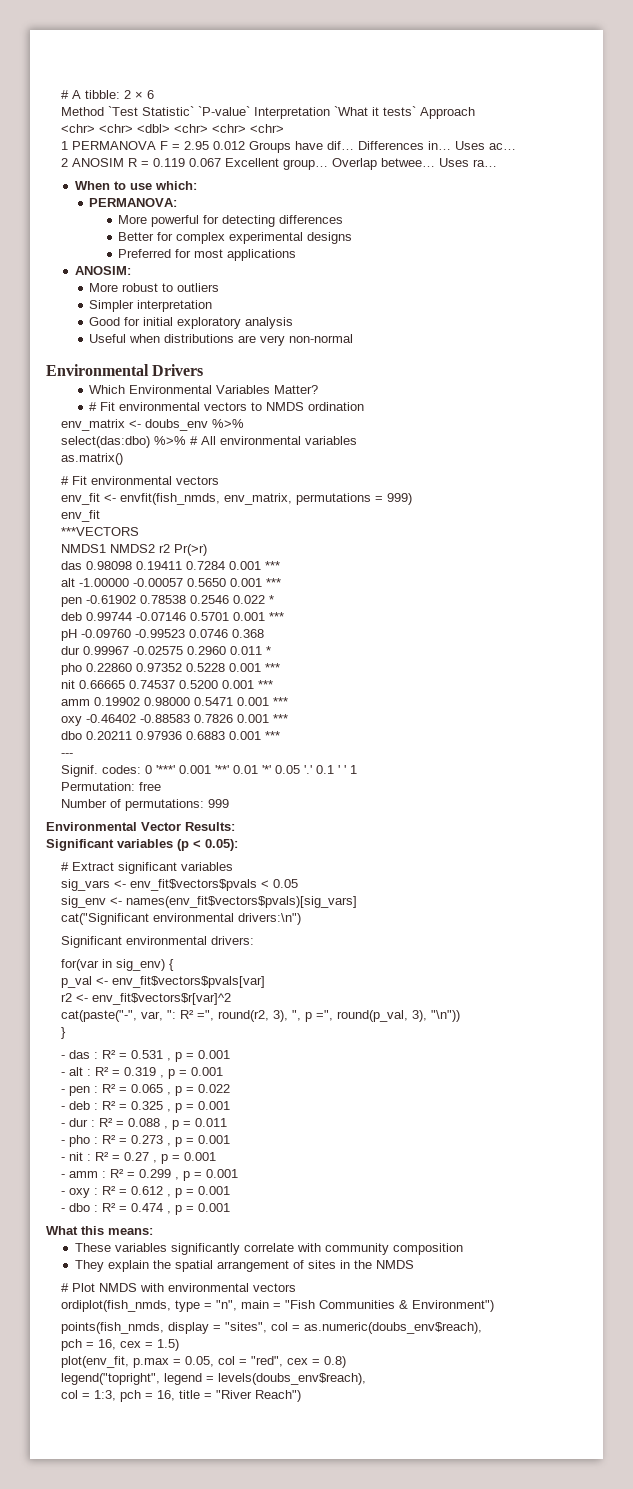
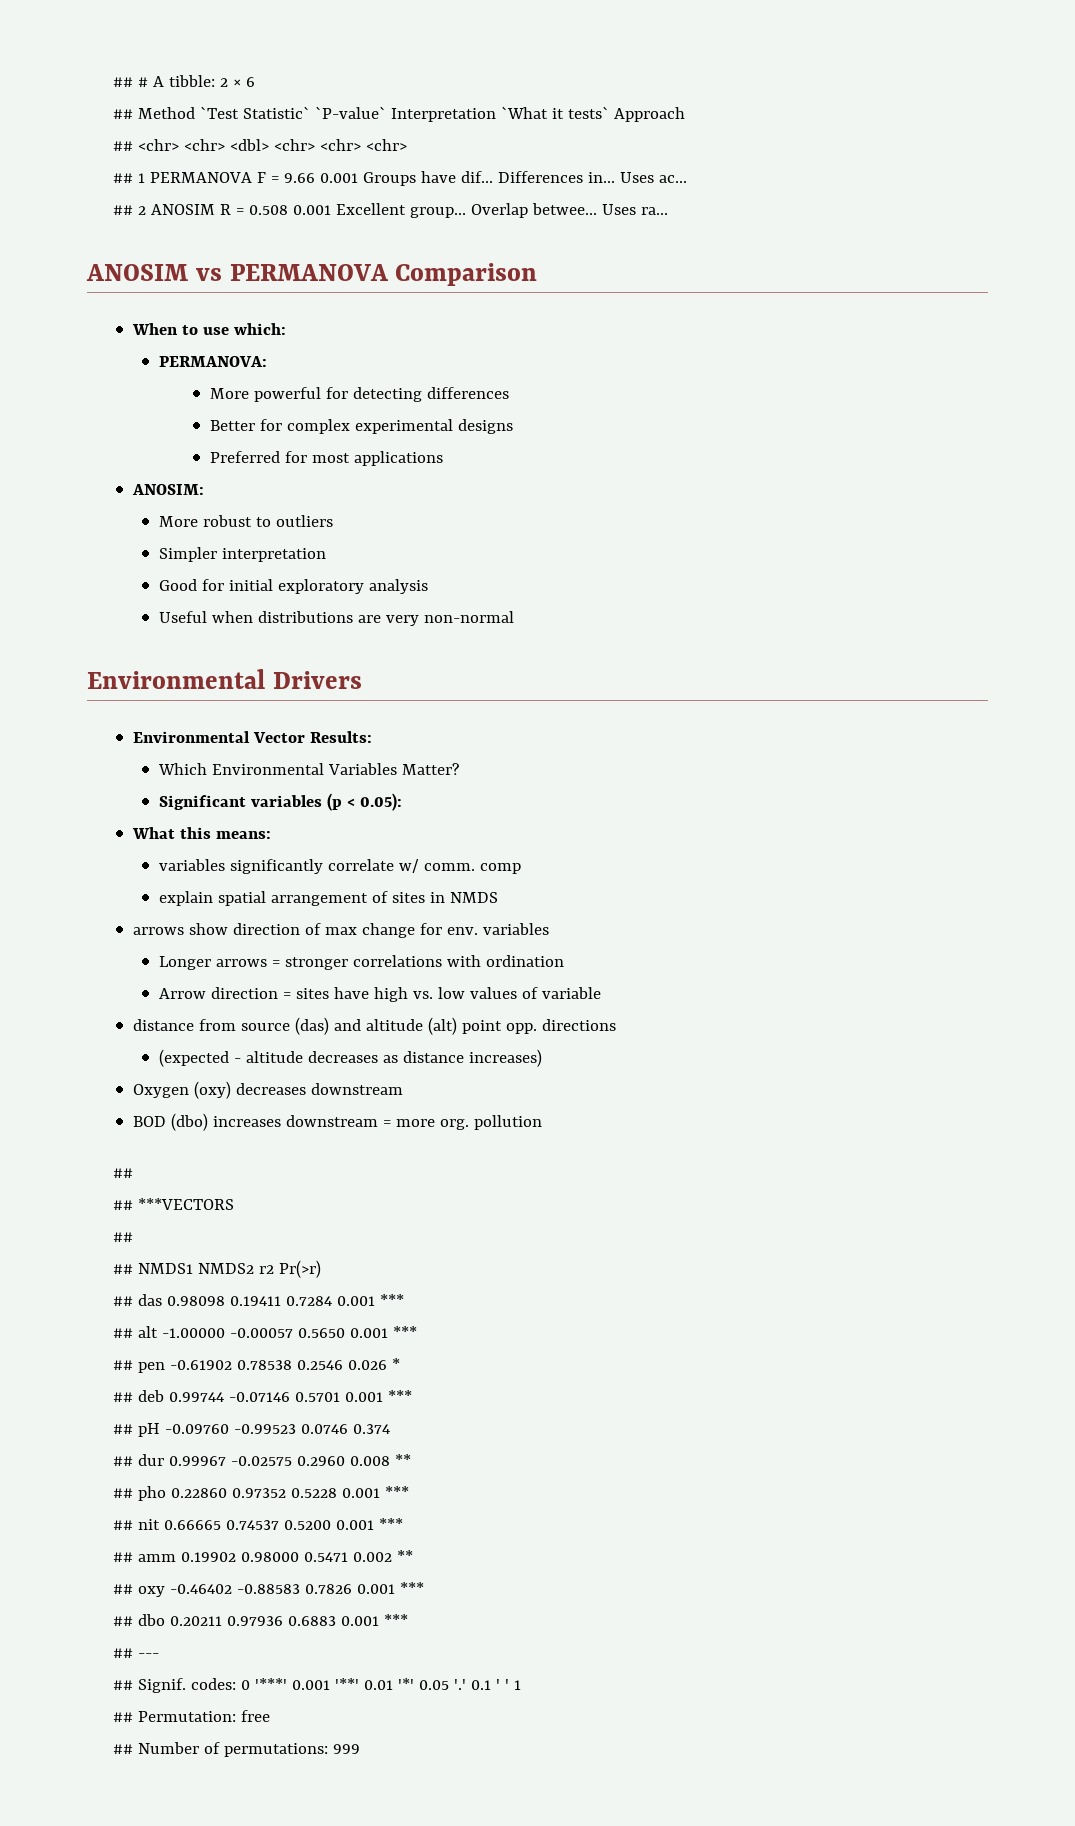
- # A tibble: 2 × 6
+ ## # A tibble: 2 × 6
- Method `Test Statistic` `P-value` Interpretation `What it tests` Approach
+ ## Method `Test Statistic` `P-value` Interpretation `What it tests` Approach
- <chr> <chr> <dbl> <chr> <chr> <chr>
+ ## <chr> <chr> <dbl> <chr> <chr> <chr>
- 1 PERMANOVA F = 2.95 0.012 Groups have dif…
+ ## 1 PERMANOVA F = 9.66 0.001 Groups have dif…
- 2 ANOSIM R = 0.119 0.067 Excellent group…
+ ## 2 ANOSIM R = 0.508 0.001 Excellent group…
+ ANOSIM vs PERMANOVA Comparison
+ Environmental Vector Results:
- # Fit environmental vectors to NMDS ordination
- env_matrix <- doubs_env %>%
- select(das:dbo) %>% # All environmental variables
- as.matrix()
- # Fit environmental vectors
- env_fit <- envfit(fish_nmds, env_matrix, permutations = 999)
- env_fit
- ***VECTORS
- NMDS1 NMDS2 r2 Pr(>r)
+ Significant variables (p < 0.05):
+ What this means:
+ variables significantly correlate w/ comm. comp
+ explain spatial arrangement of sites in NMDS
+ arrows show direction of max change for env. variables
+ Longer arrows = stronger correlations with ordination
+ Arrow direction = sites have high vs. low values of variable
+ distance from source (das) and altitude (alt) point opp. directions
+ (expected - altitude decreases as distance increases)
+ Oxygen (oxy) decreases downstream
+ BOD (dbo) increases downstream = more org. pollution
+ ##
+ ## ***VECTORS
+ ##
+ ## NMDS1 NMDS2 r2 Pr(>r)
- das 0.98098 0.19411 0.7284 0.001 ***
+ ## das 0.98098 0.19411 0.7284 0.001 ***
- alt -1.00000 -0.00057 0.5650 0.001 ***
+ ## alt -1.00000 -0.00057 0.5650 0.001 ***
- pen -0.61902 0.78538 0.2546 0.022 *
- deb 0.99744 -0.07146 0.5701 0.001 ***
+ ## pen -0.61902 0.78538 0.2546 0.026 *
+ ## deb 0.99744 -0.07146 0.5701 0.001 ***
- pH -0.09760 -0.99523 0.0746 0.368
- dur 0.99967 -0.02575 0.2960 0.011 *
- pho 0.22860 0.97352 0.5228 0.001 ***
+ ## pH -0.09760 -0.99523 0.0746 0.374
+ ## dur 0.99967 -0.02575 0.2960 0.008 **
+ ## pho 0.22860 0.97352 0.5228 0.001 ***
- nit 0.66665 0.74537 0.5200 0.001 ***
+ ## nit 0.66665 0.74537 0.5200 0.001 ***
- amm 0.19902 0.98000 0.5471 0.001 ***
- oxy -0.46402 -0.88583 0.7826 0.001 ***
+ ## amm 0.19902 0.98000 0.5471 0.002 **
+ ## oxy -0.46402 -0.88583 0.7826 0.001 ***
- dbo 0.20211 0.97936 0.6883 0.001 ***
+ ## dbo 0.20211 0.97936 0.6883 0.001 ***
- ---
+ ## ---
- Signif. codes: 0 '***' 0.001 '**' 0.01 '*' 0.05 '.'
+ ## Signif. codes: 0 '***' 0.001 '**' 0.01 '*' 0.05 '.'
- Permutation: free
+ ## Permutation: free
- Number of permutations: 999
+ ## Number of permutations: 999
- Environmental Vector Results:
- Significant variables (p < 0.05):
- # Extract significant variables
- sig_vars <- env_fit$vectors$pvals < 0.05
- sig_env <- names(env_fit$vectors$pvals)[sig_vars]
- cat("Significant environmental drivers:\n")
- Significant environmental drivers:
- for(var in sig_env) {
- p_val <- env_fit$vectors$pvals[var]
- r2 <- env_fit$vectors$r[var]^2
- cat(paste("-", var, ": R² =", round(r2, 3), ", p =", round(p_val, 3), "\n"))
- }
- - das : R² = 0.531 , p = 0.001
- - alt : R² = 0.319 , p = 0.001
- - pen : R² = 0.065 , p = 0.022
- - deb : R² = 0.325 , p = 0.001
- - dur : R² = 0.088 , p = 0.011
- - pho : R² = 0.273 , p = 0.001
- - nit : R² = 0.27 , p = 0.001
- - amm : R² = 0.299 , p = 0.001
- - oxy : R² = 0.612 , p = 0.001
- - dbo : R² = 0.474 , p = 0.001
- What this means:
- These variables significantly correlate with community composition
- They explain the spatial arrangement of sites in the NMDS
- # Plot NMDS with environmental vectors
- ordiplot(fish_nmds, type = "n", main = "Fish Communities & Environment")
- points(fish_nmds, display = "sites", col = as.numeric(doubs_env$reach),
- pch = 16, cex = 1.5)
- plot(env_fit, p.max = 0.05, col = "red", cex = 0.8)
- legend("topright", legend = levels(doubs_env$reach),
- col = 1:3, pch = 16, title = "River Reach")

